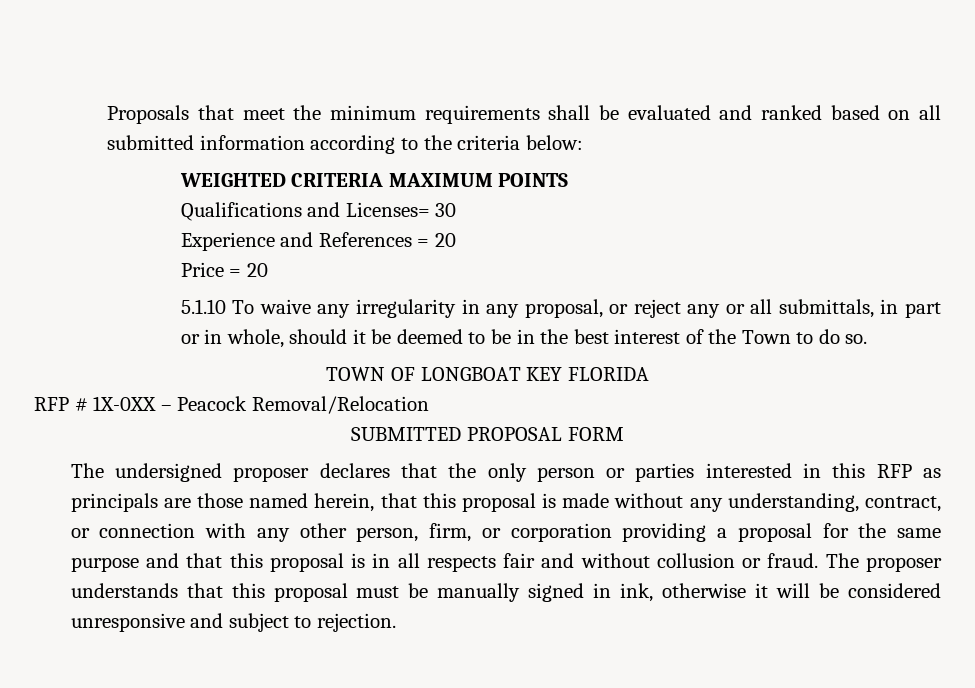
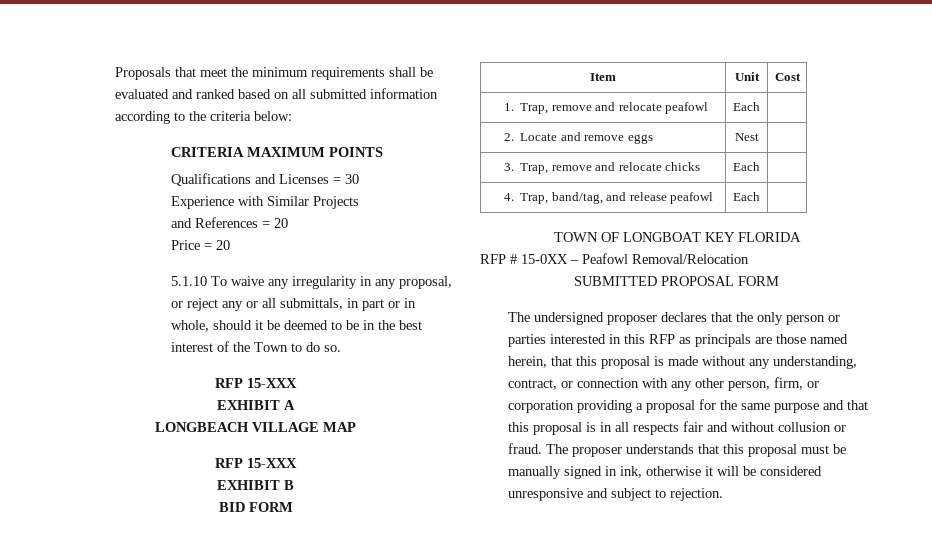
- WEIGHTED CRITERIA MAXIMUM POINTS
+ CRITERIA MAXIMUM POINTS
- Qualifications and Licenses= 30
+ Qualifications and Licenses = 30
- Experience and References = 20
+ Experience with Similar Projects
+ and References = 20
  5.1.10 To waive any irregularity in any proposal, or reject any or all submittals, in part or in whole, should it be deemed to be in the best interest of the Town to do so.
+ RFP 15-XXX
+ EXHIBIT A
+ LONGBEACH VILLAGE MAP
+ RFP 15-XXX
+ EXHIBIT B
+ BID FORM
+ Item | Unit | Cost
+ 1. Trap, remove and relocate peafowl | Each |
+ 2. Locate and remove eggs | Nest |
+ 3. Trap, remove and relocate chicks | Each |
+ 4. Trap, band/tag, and release peafowl | Each |
- RFP # 1X-0XX – Peacock Removal/Relocation
+ RFP # 15-0XX – Peafowl Removal/Relocation

